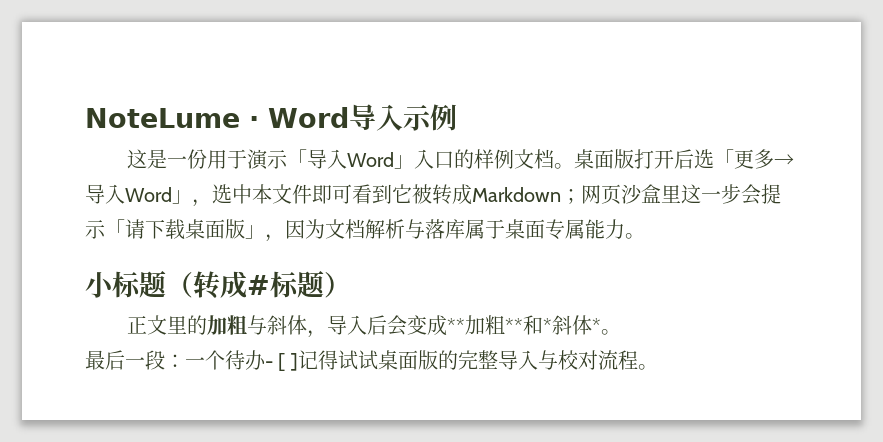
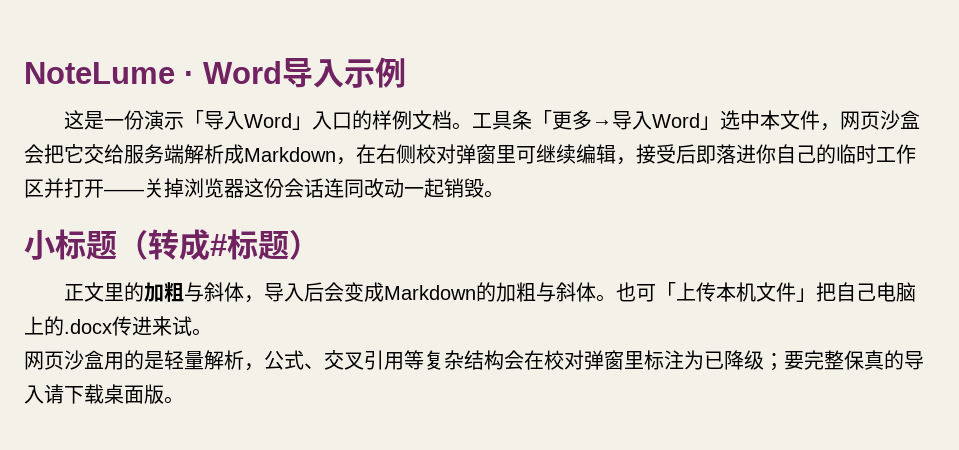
- 这是一份用于演示「导入Word」入口的样例文档。
+ 这是一份演示「导入Word」入口的样例文档。
- 桌面版打开后选「更多→导入Word」，选中本文件即可看到它被转成Markdown；网页沙盒里这一步会提示「请下载桌面版」，因为文档解析与落库属于桌面专属能力。
+ 工具条「更多→导入Word」选中本文件，网页沙盒会把它交给服务端解析成Markdown，在右侧校对弹窗里可继续编辑，接受后即落进你自己的临时工作区并打开——关掉浏览器这份会话连同改动一起销毁。
- 正文里的加粗与斜体，导入后会变成**加粗**和*斜体*。
- 最后一段：一个待办- [ ]记得试试桌面版的完整导入与校对流程。
+ 正文里的加粗与斜体，导入后会变成Markdown的加粗与斜体。也可「上传本机文件」把自己电脑上的.docx传进来试。
+ 网页沙盒用的是轻量解析，公式、交叉引用等复杂结构会在校对弹窗里标注为已降级；要完整保真的导入请下载桌面版。

